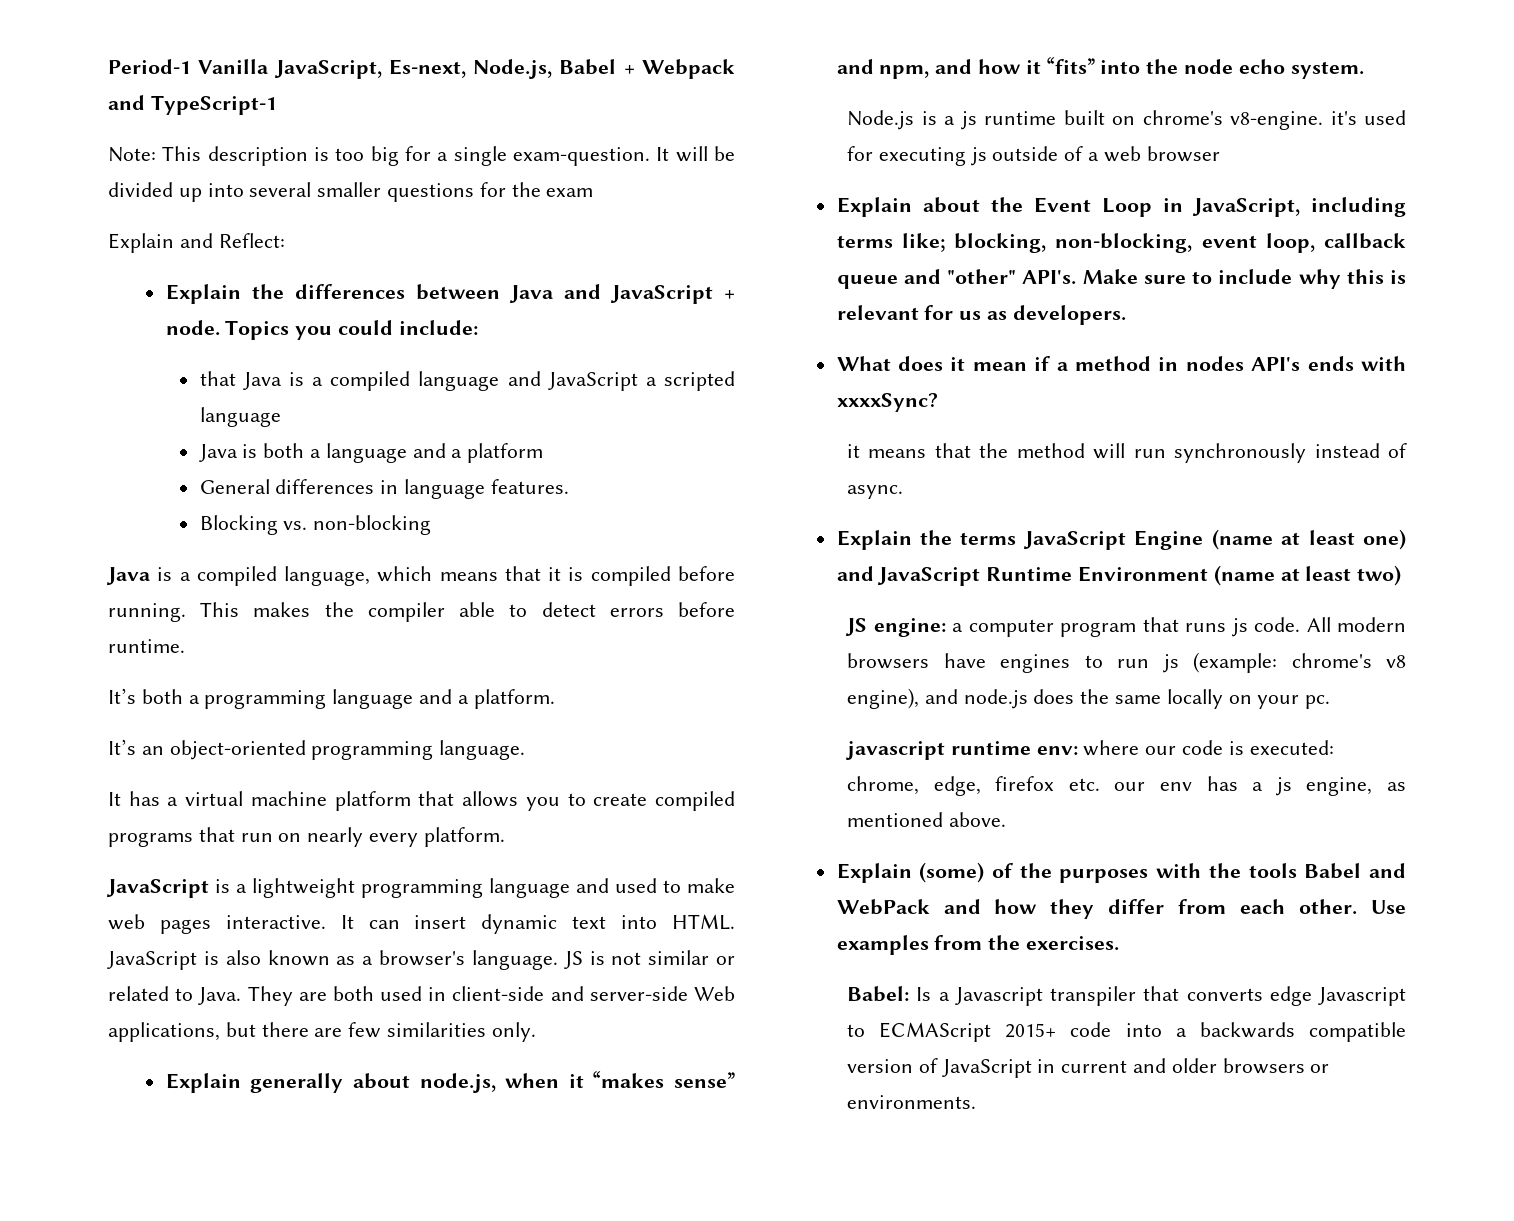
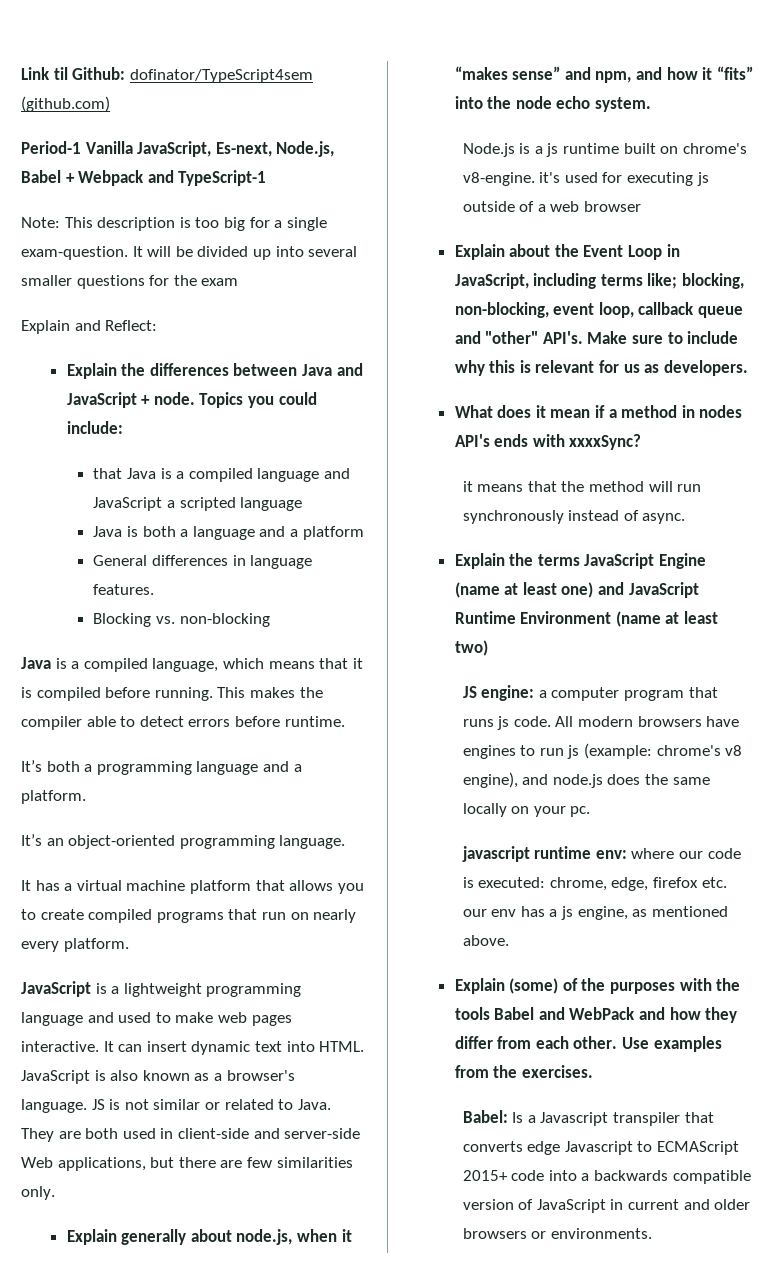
+ Link til Github: dofinator/TypeScript4sem (github.com)

